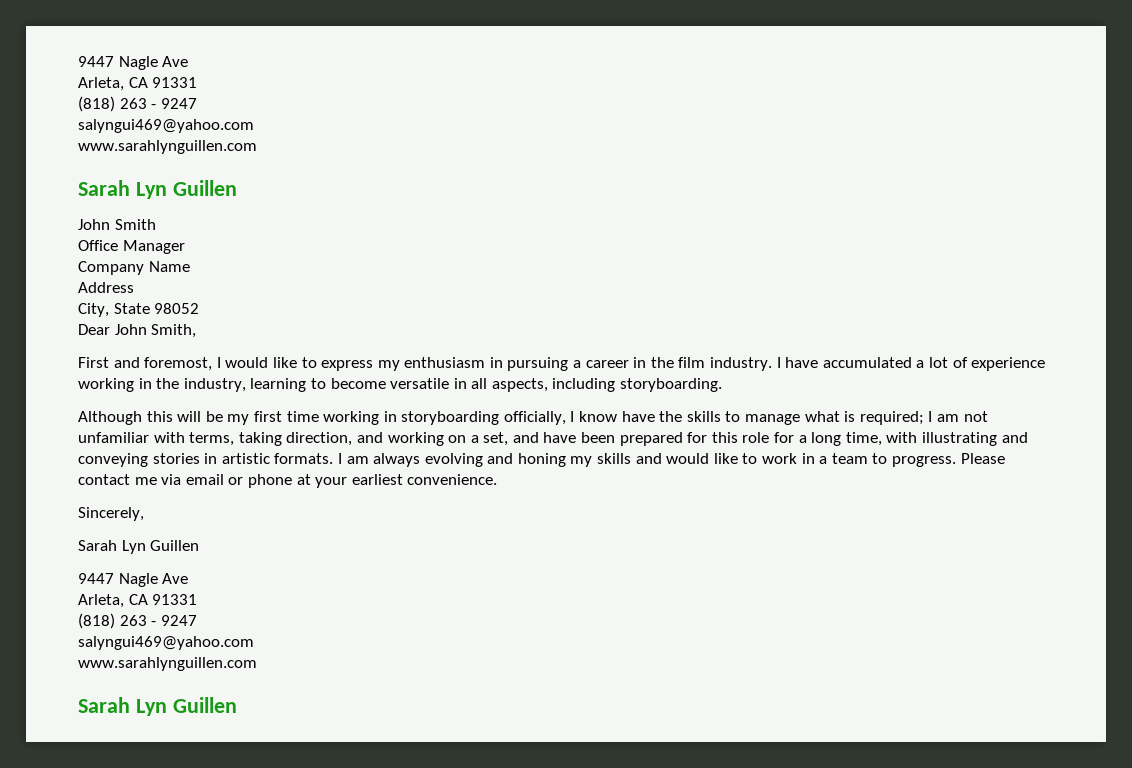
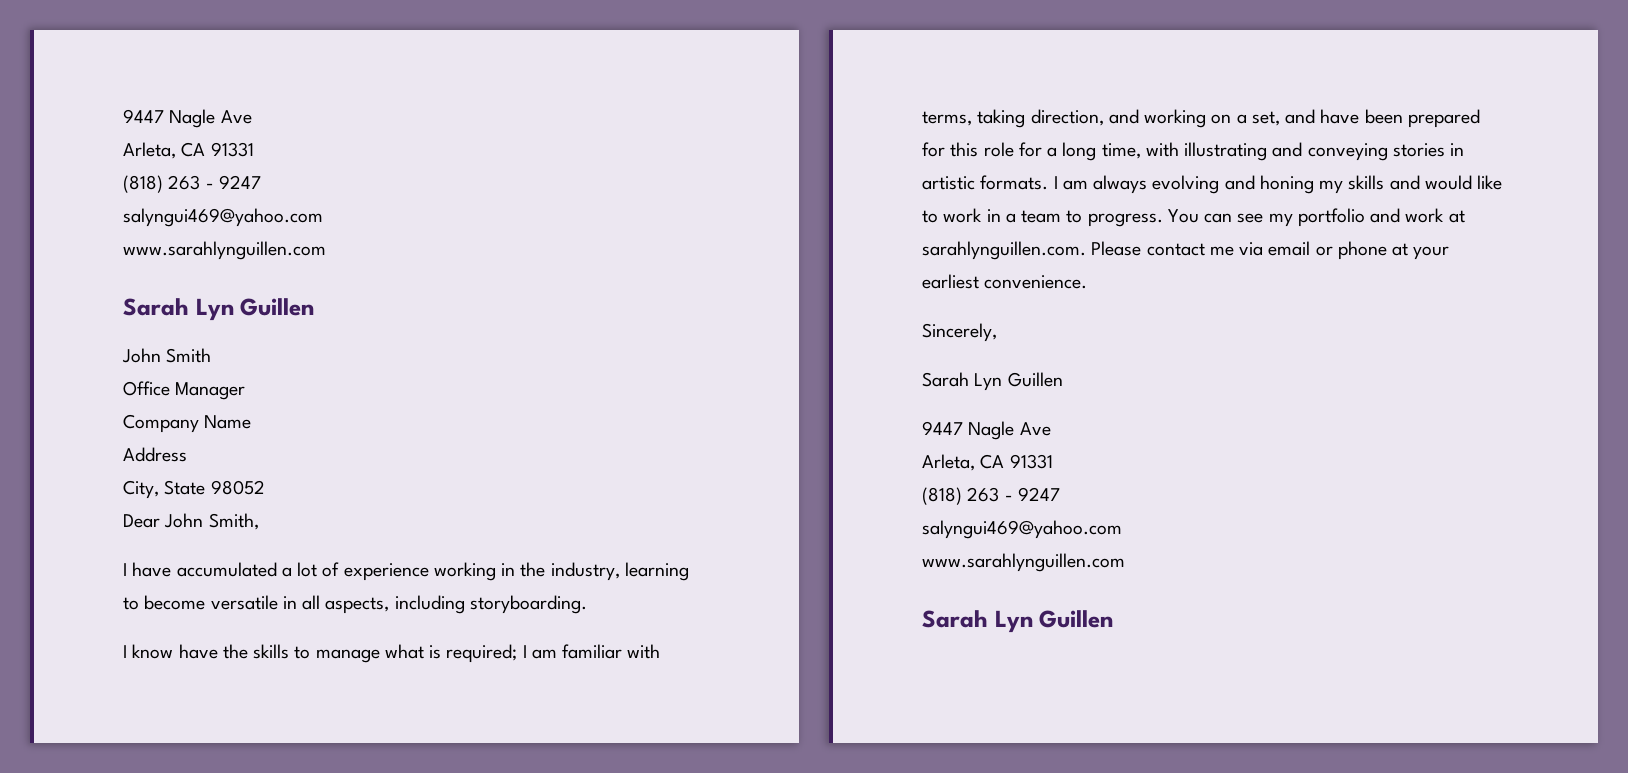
- First and foremost, I would like to express my enthusiasm in pursuing a career in the film industry.
- Although this will be my first time working in storyboarding officially, I know have the skills to manage what is required; I am not unfamiliar with terms, taking direction, and working on a set, and have been prepared for this role for a long time, with illustrating and conveying stories in artistic formats.
+ I know have the skills to manage what is required; I am familiar with terms, taking direction, and working on a set, and have been prepared for this role for a long time, with illustrating and conveying stories in artistic formats.
- Please contact me via email or phone at your earliest convenience.
+ You can see my portfolio and work at sarahlynguillen.com. Please contact me via email or phone at your earliest convenience.

